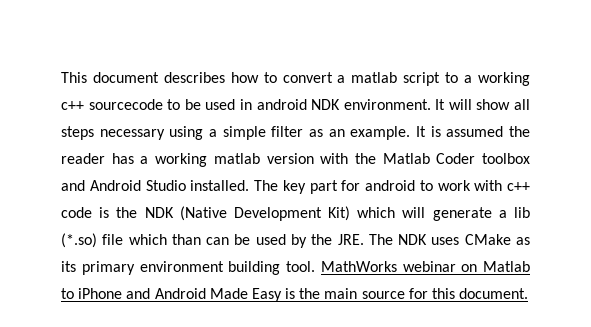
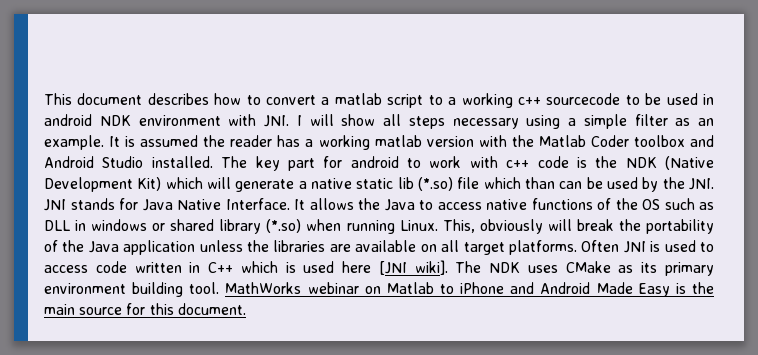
- This document describes how to convert a matlab script to a working c++ sourcecode to be used in android NDK environment. It will show all steps necessary using a simple filter as an example.
+ This document describes how to convert a matlab script to a working c++ sourcecode to be used in android NDK environment with JNI. I will show all steps necessary using a simple filter as an example.
- The key part for android to work with c++ code is the NDK (Native Development Kit) which will generate a lib (*.so) file which than can be used by the JRE. The NDK uses CMake as its primary environment building tool.
+ The key part for android to work with c++ code is the NDK (Native Development Kit) which will generate a native static lib (*.so) file which than can be used by the JNI. JNI stands for Java Native Interface. It allows the Java to access native functions of the OS such as DLL in windows or shared library (*.so) when running Linux. This, obviously will break the portability of the Java application unless the libraries are available on all target platforms. Often JNI is used to access code written in C++ which is used here [JNI wiki]. The NDK uses CMake as its primary environment building tool.

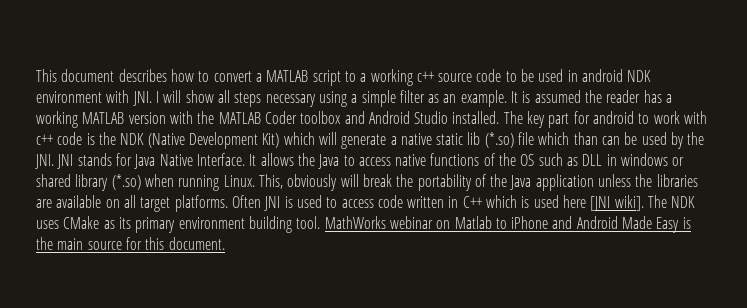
- This document describes how to convert a matlab script to a working c++ sourcecode to be used in android NDK environment with JNI. I will show all steps necessary using a simple filter as an example.
+ This document describes how to convert a MATLAB script to a working c++ source code to be used in android NDK environment with JNI. I will show all steps necessary using a simple filter as an example.
- It is assumed the reader has a working matlab version with the Matlab Coder toolbox and Android Studio installed.
+ It is assumed the reader has a working MATLAB version with the MATLAB Coder toolbox and Android Studio installed.

